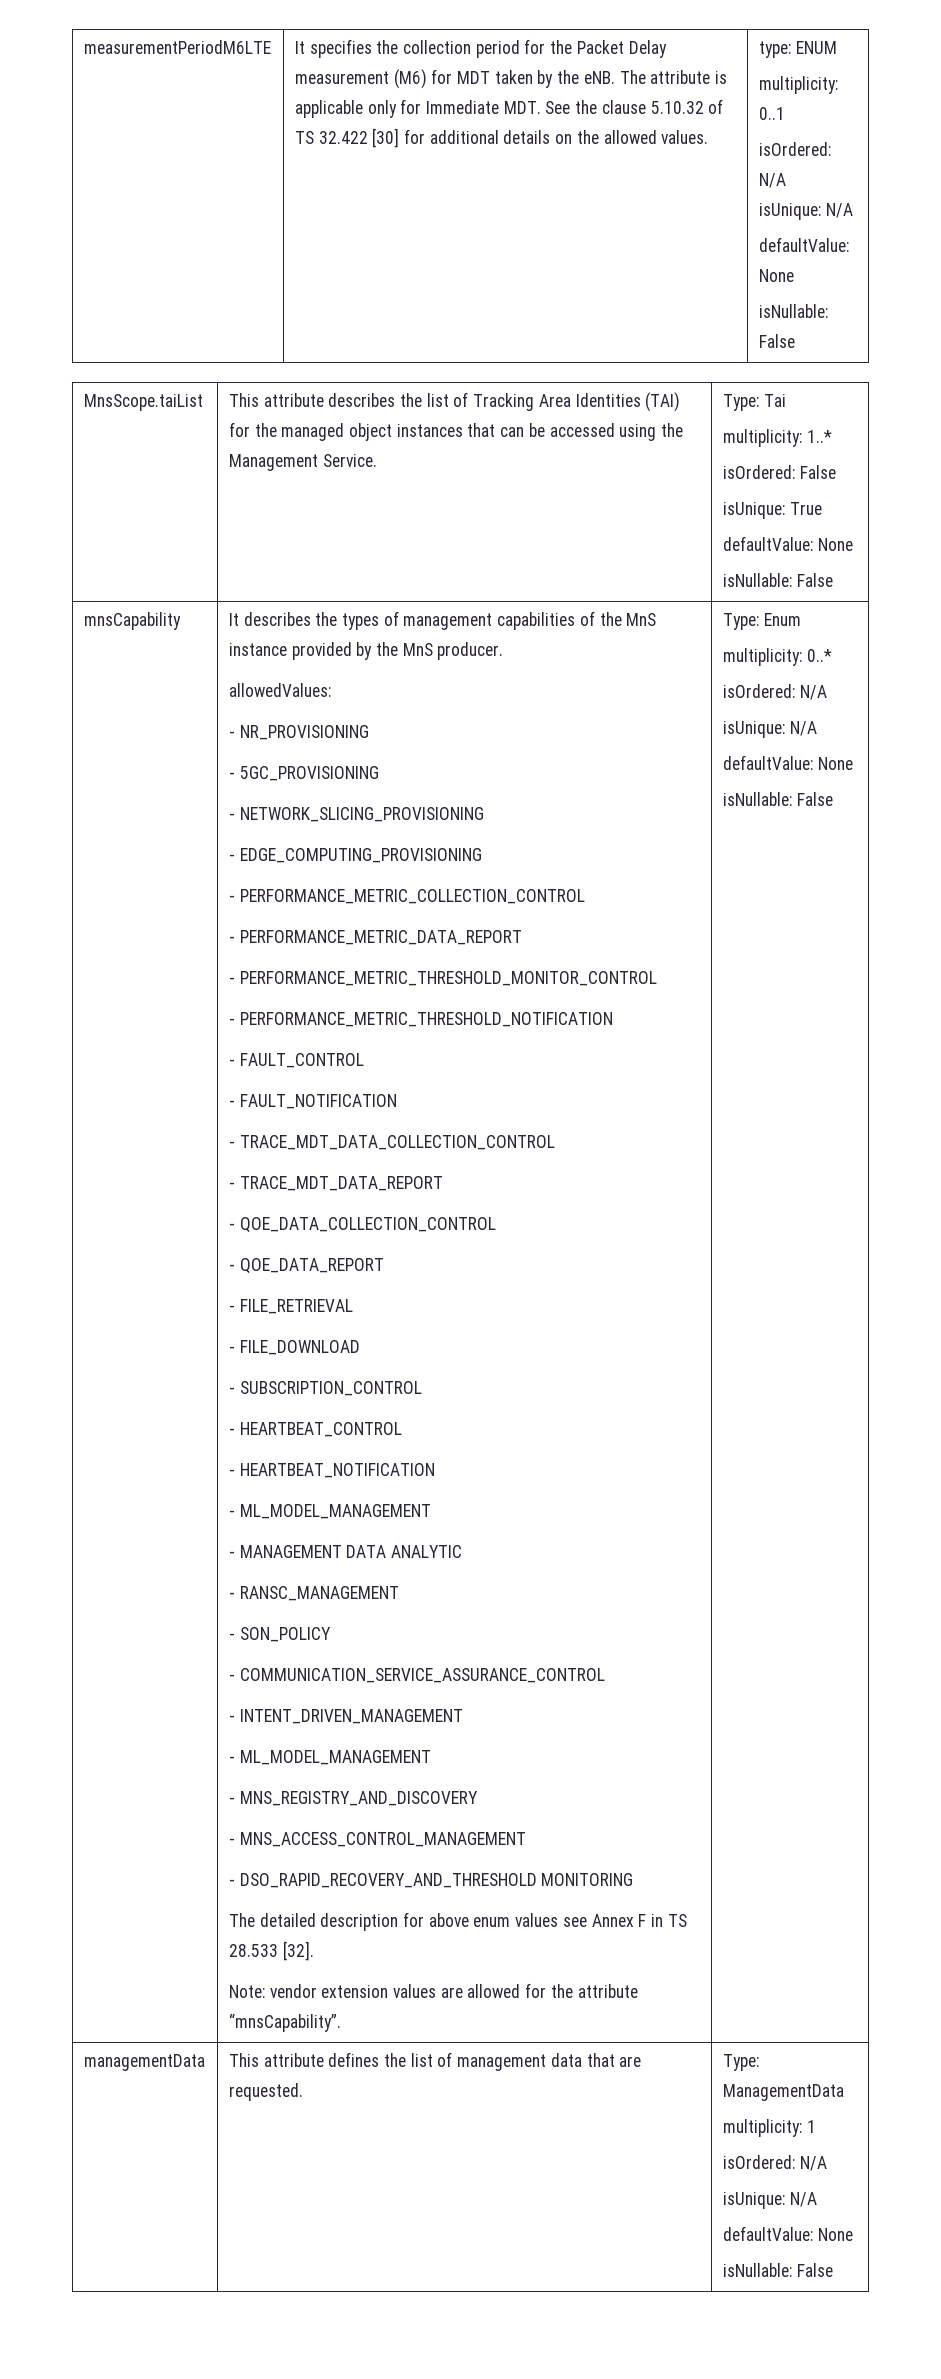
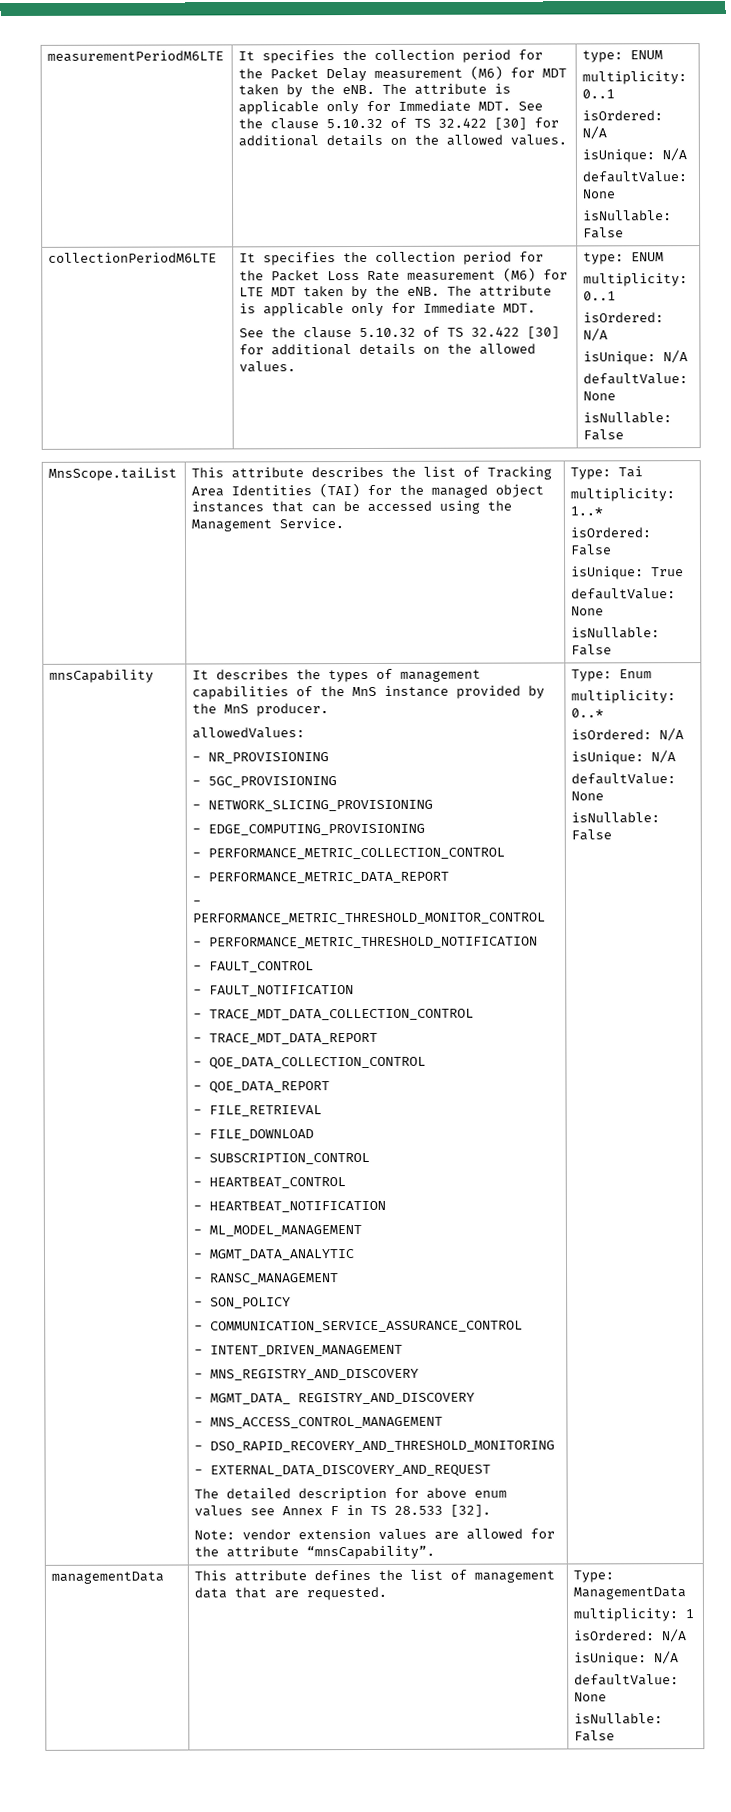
+ collectionPeriodM6LTE | It specifies the collection period for the Packet Loss Rate measurement (M6) for LTE MDT taken by the eNB. The attribute is applicable only for Immediate MDT.
+ See the clause 5.10.32 of TS 32.422 [30] for additional details on the allowed values. | type: ENUM
+ multiplicity: 0..1
+ isOrdered: N/A
+ isUnique: N/A
+ defaultValue: None
+ isNullable: False
- - MANAGEMENT DATA ANALYTIC
+ - MGMT_DATA_ANALYTIC
  - INTENT_DRIVEN_MANAGEMENT
- - ML_MODEL_MANAGEMENT
  - MNS_REGISTRY_AND_DISCOVERY
+ - MGMT_DATA_ REGISTRY_AND_DISCOVERY
- - DSO_RAPID_RECOVERY_AND_THRESHOLD MONITORING
+ - DSO_RAPID_RECOVERY_AND_THRESHOLD_MONITORING
+ - EXTERNAL_DATA_DISCOVERY_AND_REQUEST

